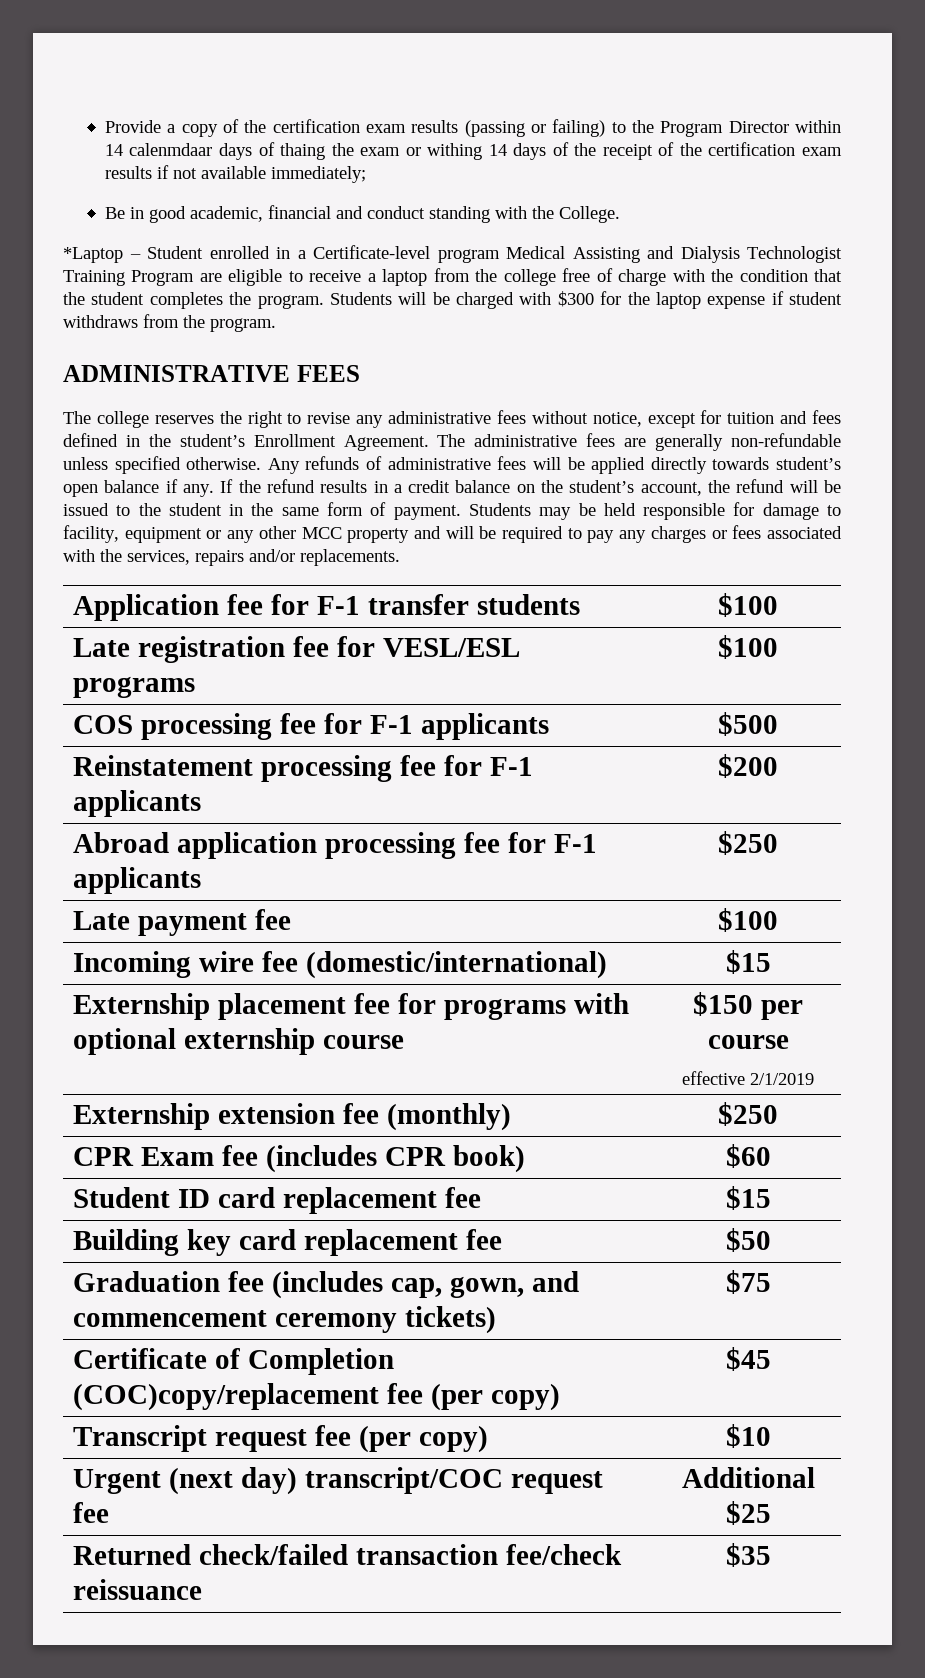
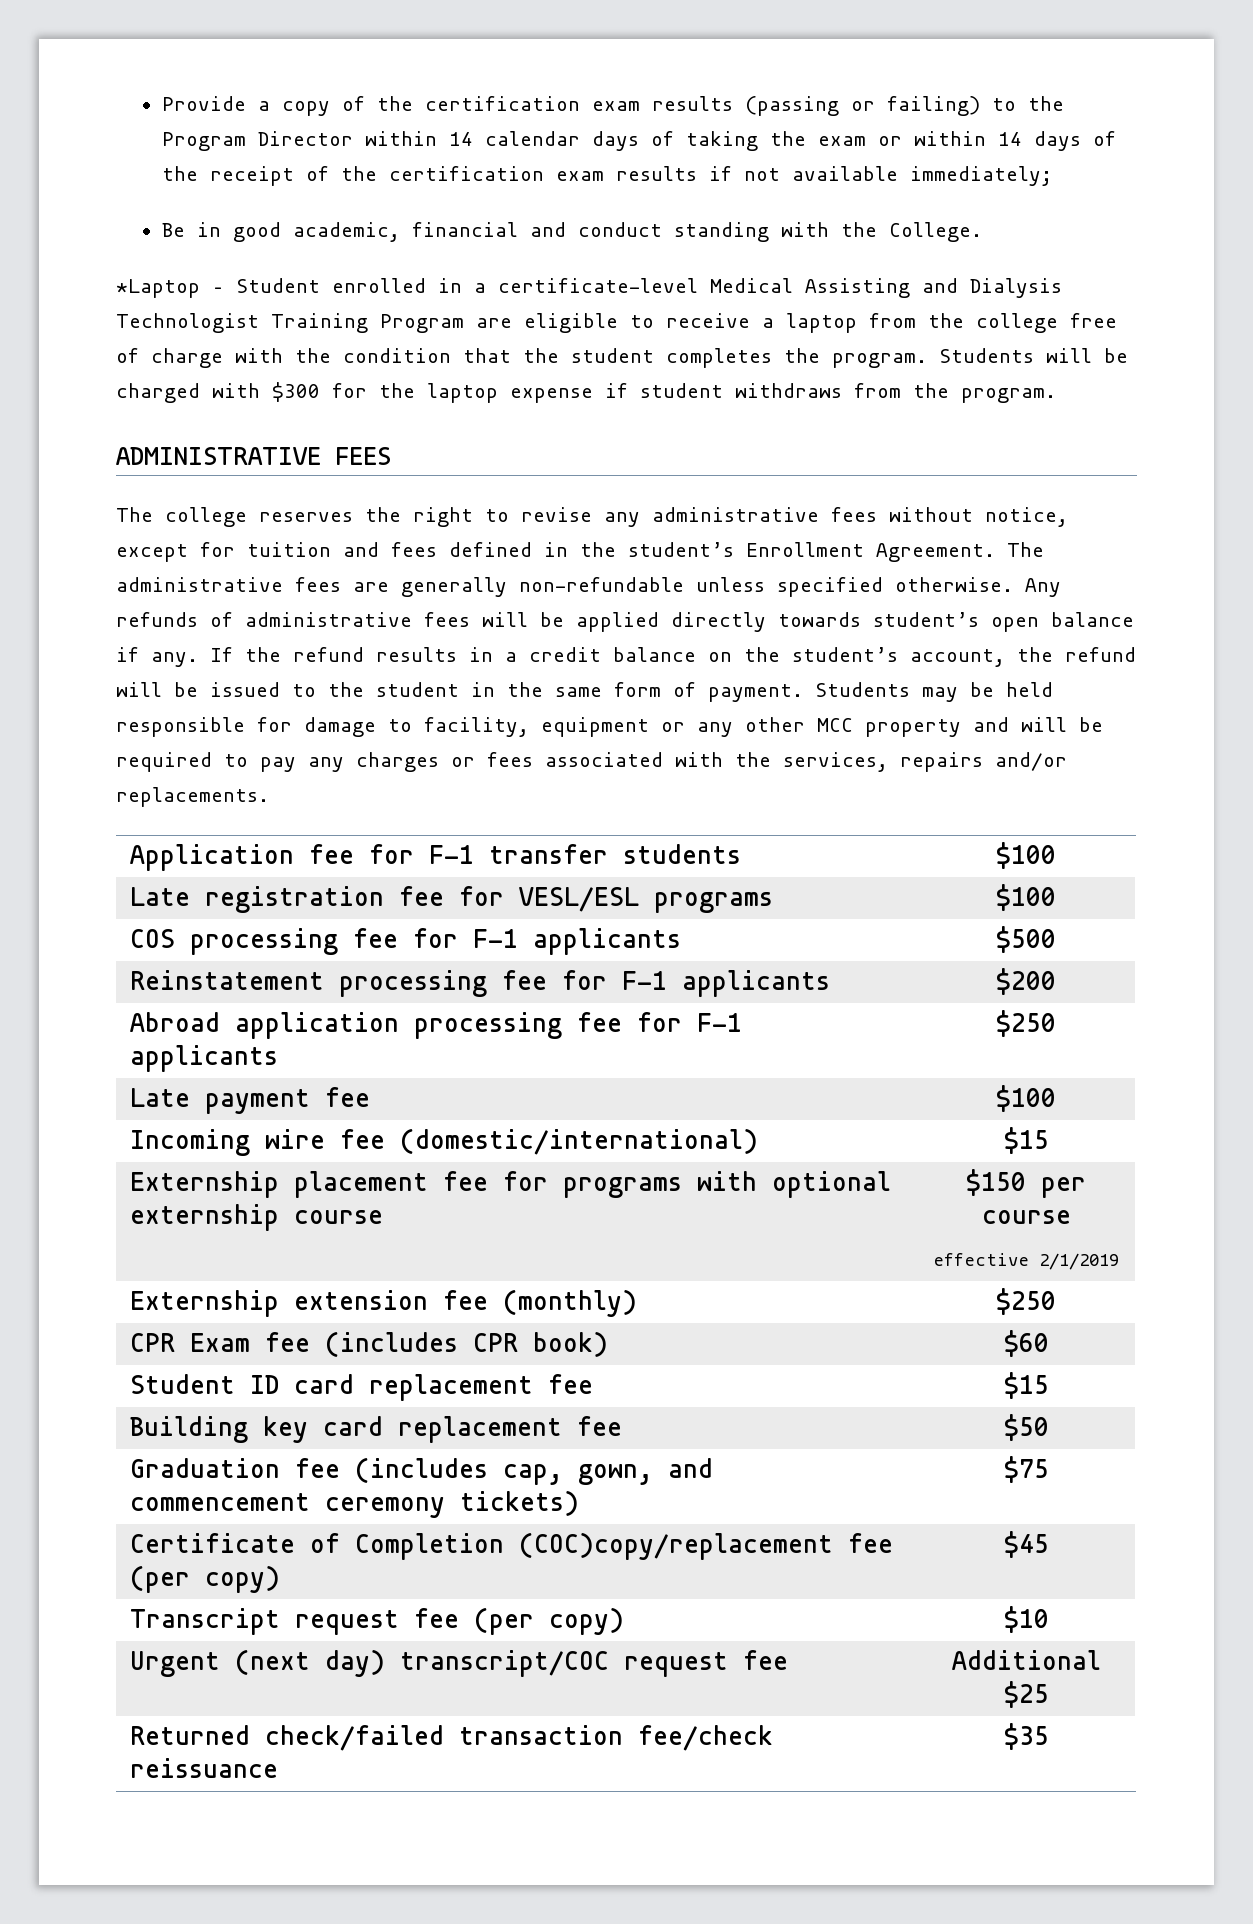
- Provide a copy of the certification exam results (passing or failing) to the Program Director within 14 calenmdaar days of thaing the exam or withing 14 days of the receipt of the certification exam results if not available immediately;
+ Provide a copy of the certification exam results (passing or failing) to the Program Director within 14 calendar days of taking the exam or within 14 days of the receipt of the certification exam results if not available immediately;
- *Laptop – Student enrolled in a Certificate-level program Medical Assisting and Dialysis Technologist Training Program are eligible to receive a laptop from the college free of charge with the condition that the student completes the program.
+ *Laptop – Student enrolled in a certificate-level Medical Assisting and Dialysis Technologist Training Program are eligible to receive a laptop from the college free of charge with the condition that the student completes the program.

